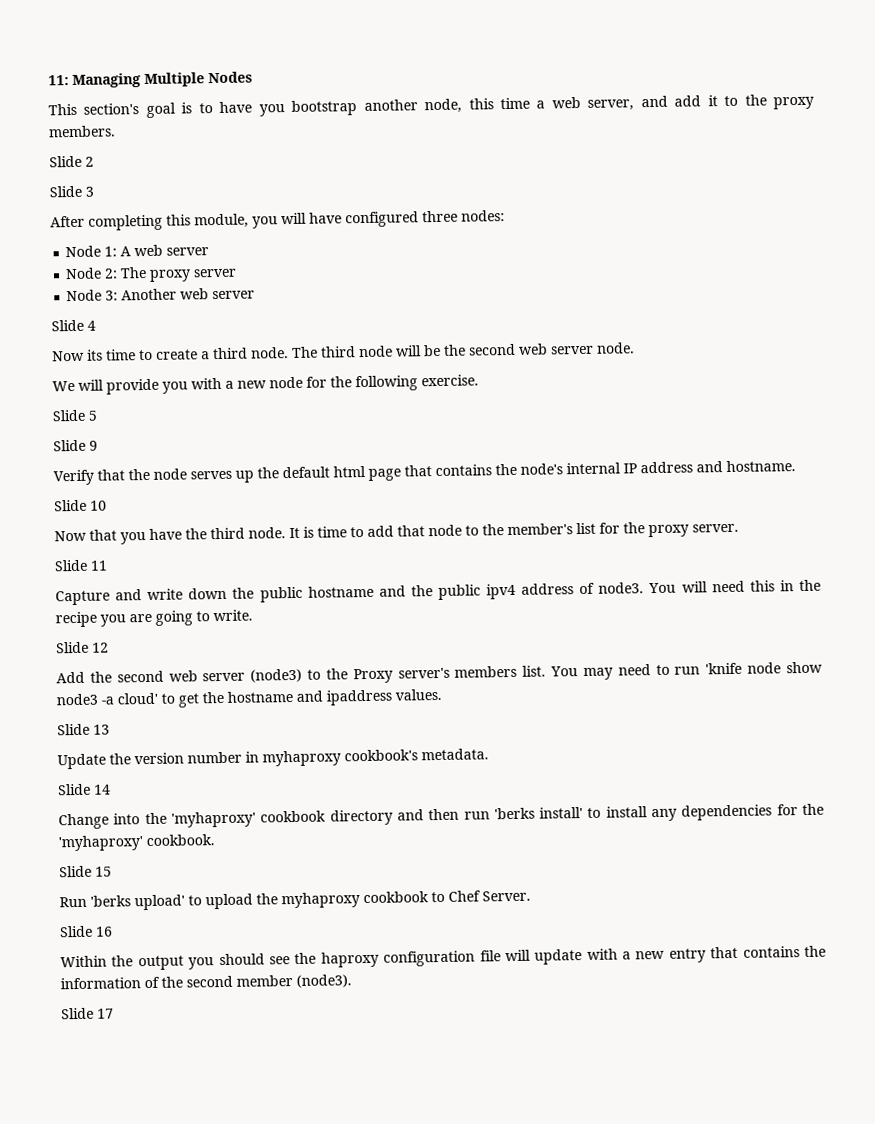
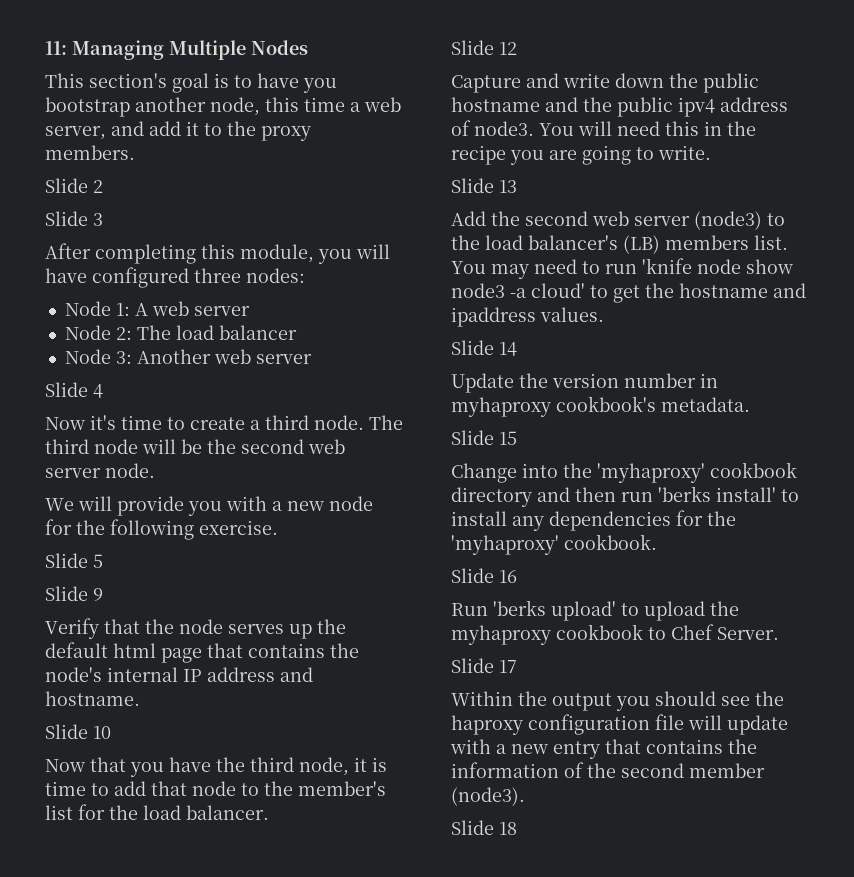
- Node 2: The proxy server
+ Node 2: The load balancer
- Now its time to create a third node.
+ Now it's time to create a third node.
- Now that you have the third node. It is time to add that node to the member's list for the proxy server.
- Slide 11
+ Now that you have the third node, it is time to add that node to the member's list for the load balancer.
+ Slide 12
- Slide 12
+ Slide 13
- Add the second web server (node3) to the Proxy server's members list.
+ Add the second web server (node3) to the load balancer's (LB) members list.
- Slide 13
+ Slide 14
- Slide 14
+ Slide 15
- Slide 15
+ Slide 16
- Slide 16
+ Slide 17
- Slide 17
+ Slide 18

